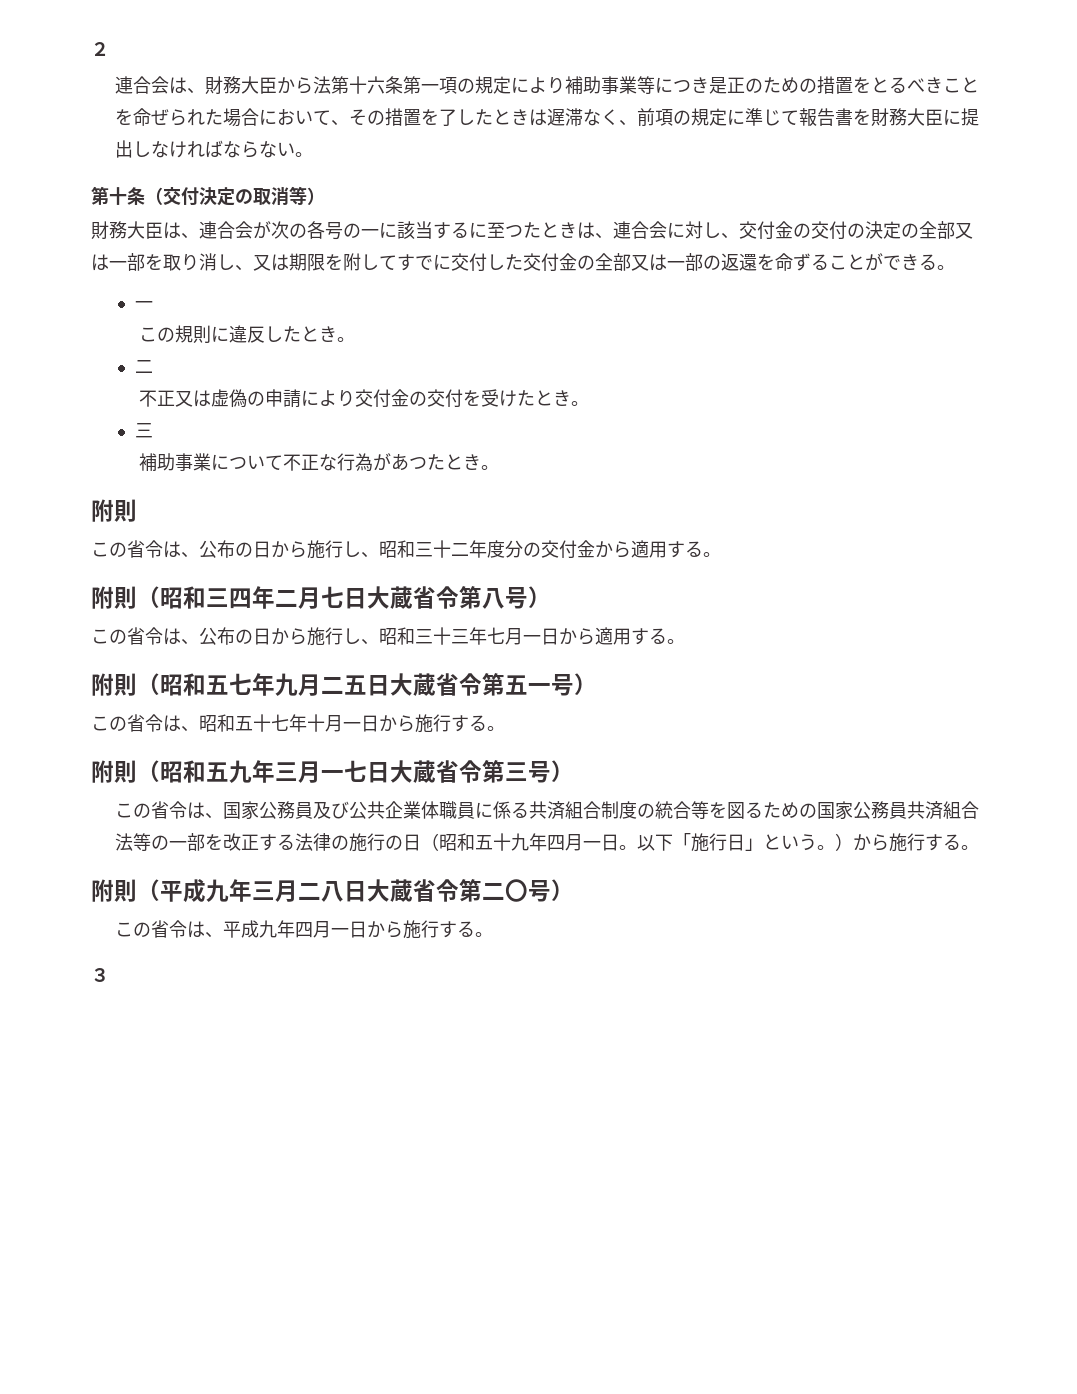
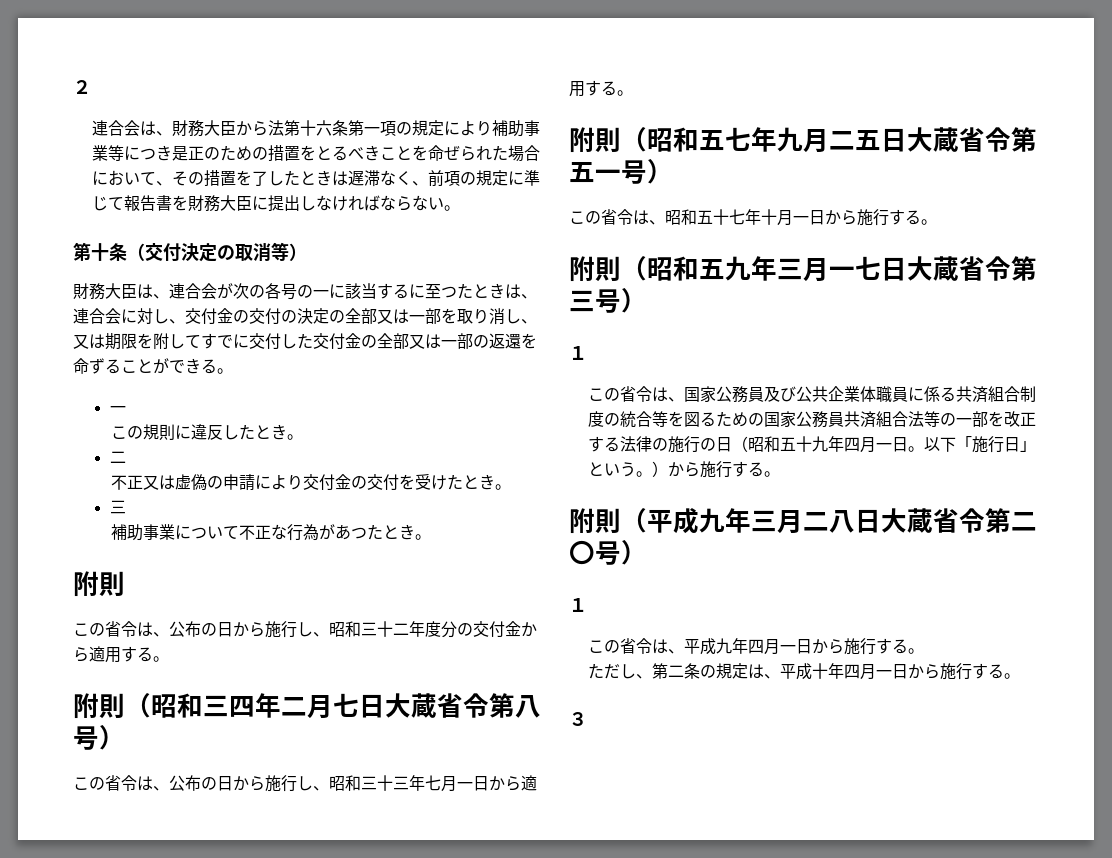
  附則（昭和五九年三月一七日大蔵省令第三号）
+ １
  附則（平成九年三月二八日大蔵省令第二〇号）
+ １
+ ただし、第二条の規定は、平成十年四月一日から施行する。

